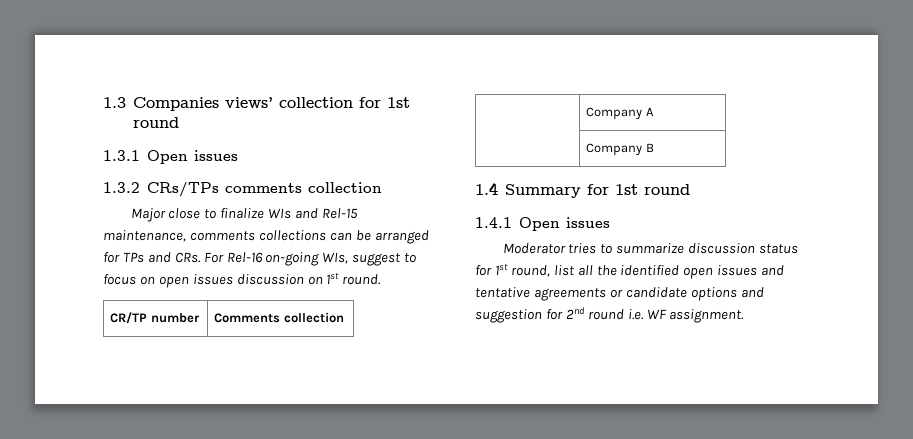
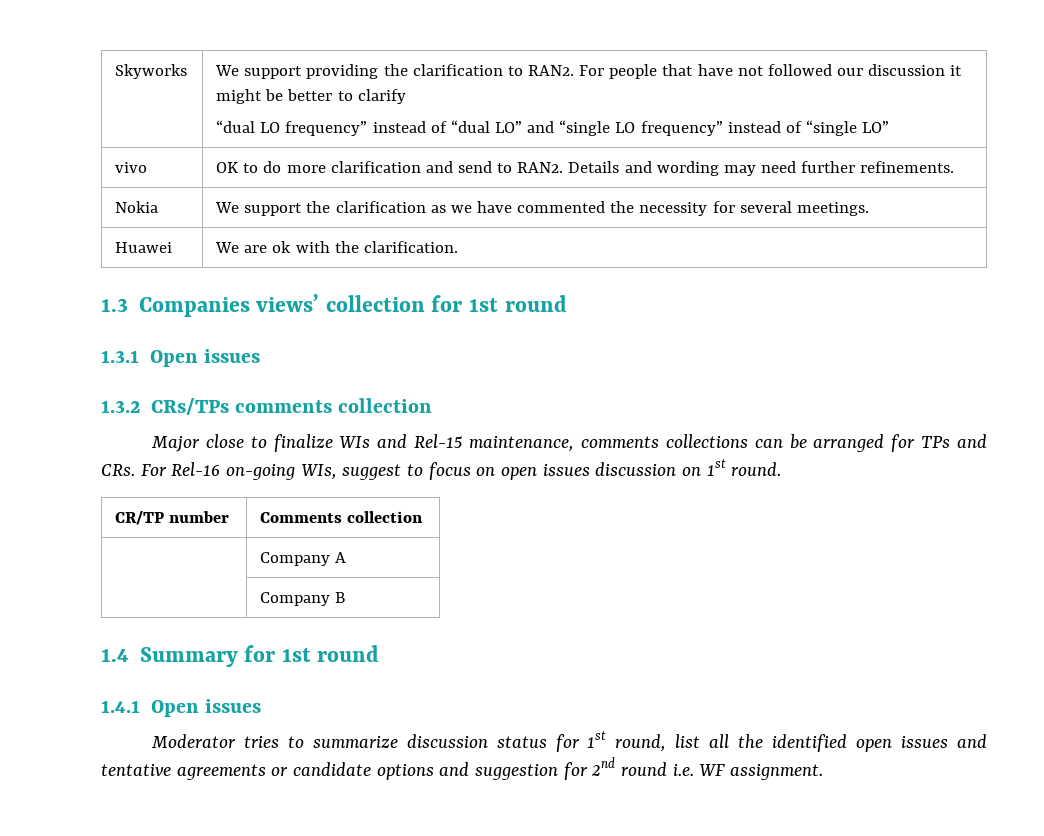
+ Skyworks | We support providing the clarification to RAN2. For people that have not followed our discussion it might be better to clarify
+ “dual LO frequency” instead of “dual LO” and “single LO frequency” instead of “single LO”
+ vivo | OK to do more clarification and send to RAN2. Details and wording may need further refinements.
+ Nokia | We support the clarification as we have commented the necessity for several meetings.
+ Huawei | We are ok with the clarification.

